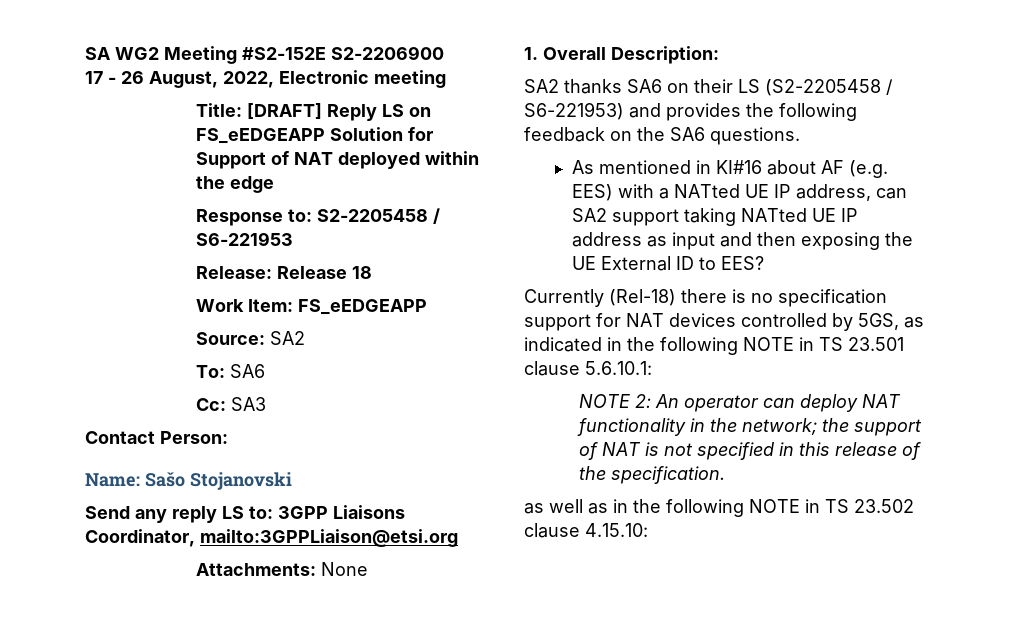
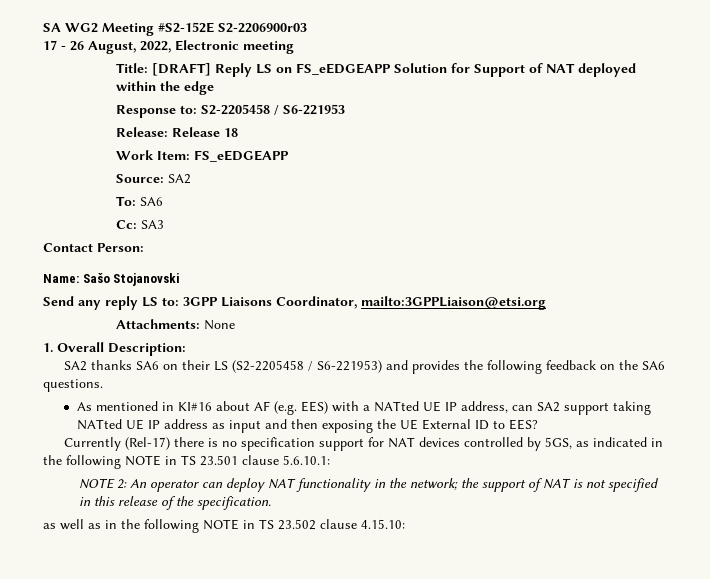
- SA WG2 Meeting #S2-152E S2-2206900
+ SA WG2 Meeting #S2-152E S2-2206900r03
- Currently (Rel-18) there is no specification support for NAT devices controlled by 5GS, as indicated in the following NOTE in TS 23.501 clause 5.6.10.1:
+ Currently (Rel-17) there is no specification support for NAT devices controlled by 5GS, as indicated in the following NOTE in TS 23.501 clause 5.6.10.1:

